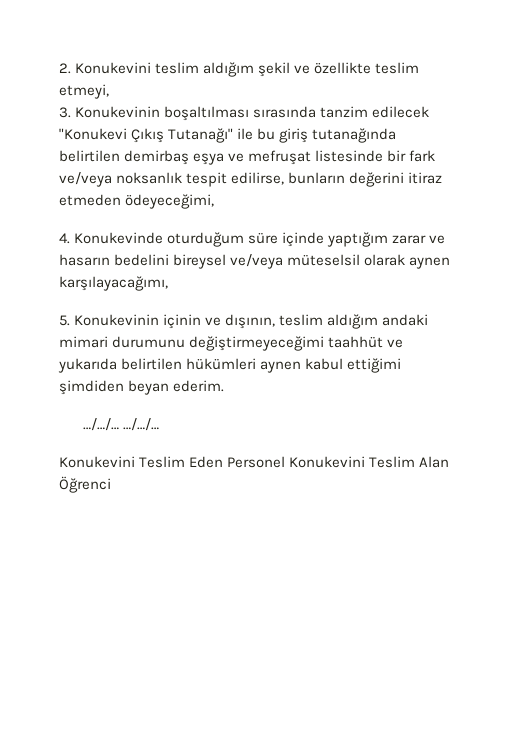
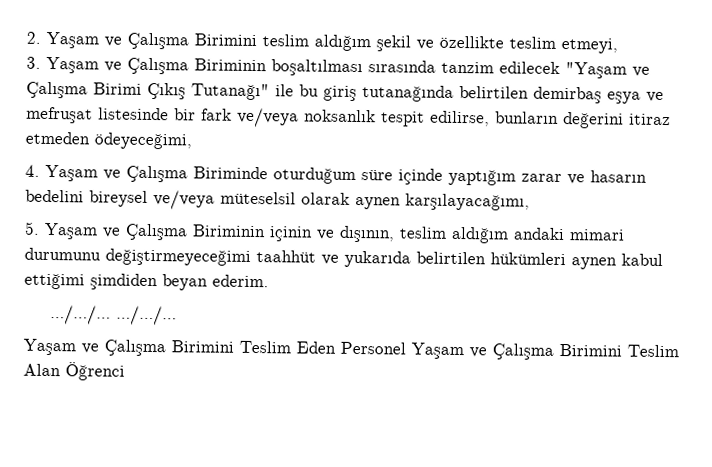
- 2. Konukevini teslim aldığım şekil ve özellikte teslim etmeyi,
+ 2. Yaşam ve Çalışma Birimini teslim aldığım şekil ve özellikte teslim etmeyi,
- 3. Konukevinin boşaltılması sırasında tanzim edilecek "Konukevi Çıkış Tutanağı" ile bu giriş tutanağında belirtilen demirbaş eşya ve mefruşat listesinde bir fark ve/veya noksanlık tespit edilirse, bunların değerini itiraz etmeden ödeyeceğimi,
+ 3. Yaşam ve Çalışma Biriminin boşaltılması sırasında tanzim edilecek "Yaşam ve Çalışma Birimi Çıkış Tutanağı" ile bu giriş tutanağında belirtilen demirbaş eşya ve mefruşat listesinde bir fark ve/veya noksanlık tespit edilirse, bunların değerini itiraz etmeden ödeyeceğimi,
- 4. Konukevinde oturduğum süre içinde yaptığım zarar ve hasarın bedelini bireysel ve/veya müteselsil olarak aynen karşılayacağımı,
+ 4. Yaşam ve Çalışma Biriminde oturduğum süre içinde yaptığım zarar ve hasarın bedelini bireysel ve/veya müteselsil olarak aynen karşılayacağımı,
- 5. Konukevinin içinin ve dışının, teslim aldığım andaki mimari durumunu değiştirmeyeceğimi taahhüt ve yukarıda belirtilen hükümleri aynen kabul ettiğimi şimdiden beyan ederim.
+ 5. Yaşam ve Çalışma Biriminin içinin ve dışının, teslim aldığım andaki mimari durumunu değiştirmeyeceğimi taahhüt ve yukarıda belirtilen hükümleri aynen kabul ettiğimi şimdiden beyan ederim.
- Konukevini Teslim Eden Personel Konukevini Teslim Alan Öğrenci
+ Yaşam ve Çalışma Birimini Teslim Eden Personel Yaşam ve Çalışma Birimini Teslim Alan Öğrenci

